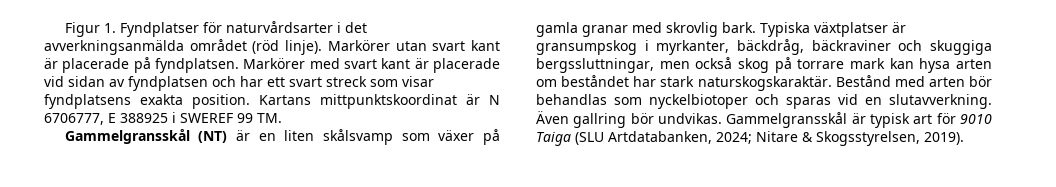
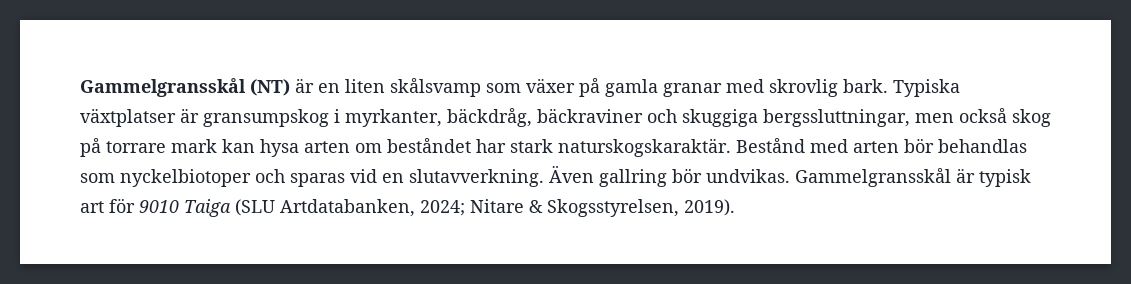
- Figur 1. Fyndplatser för naturvårdsarter i det avverkningsanmälda området (röd linje). Markörer utan svart kant är placerade på fyndplatsen. Markörer med svart kant är placerade vid sidan av fyndplatsen och har ett svart streck som visar fyndplatsens exakta position. Kartans mittpunktskoordinat är N 6706777, E 388925 i SWEREF 99 TM.

